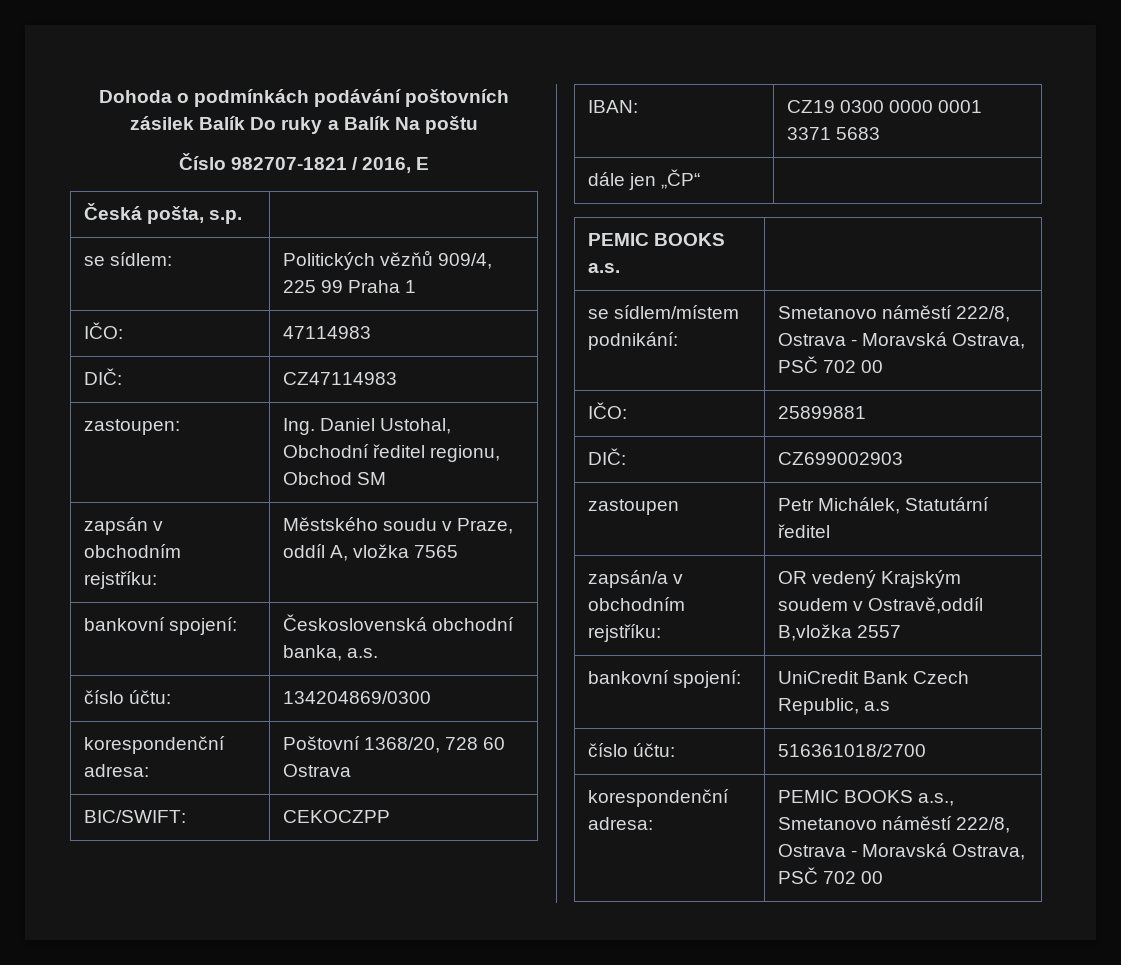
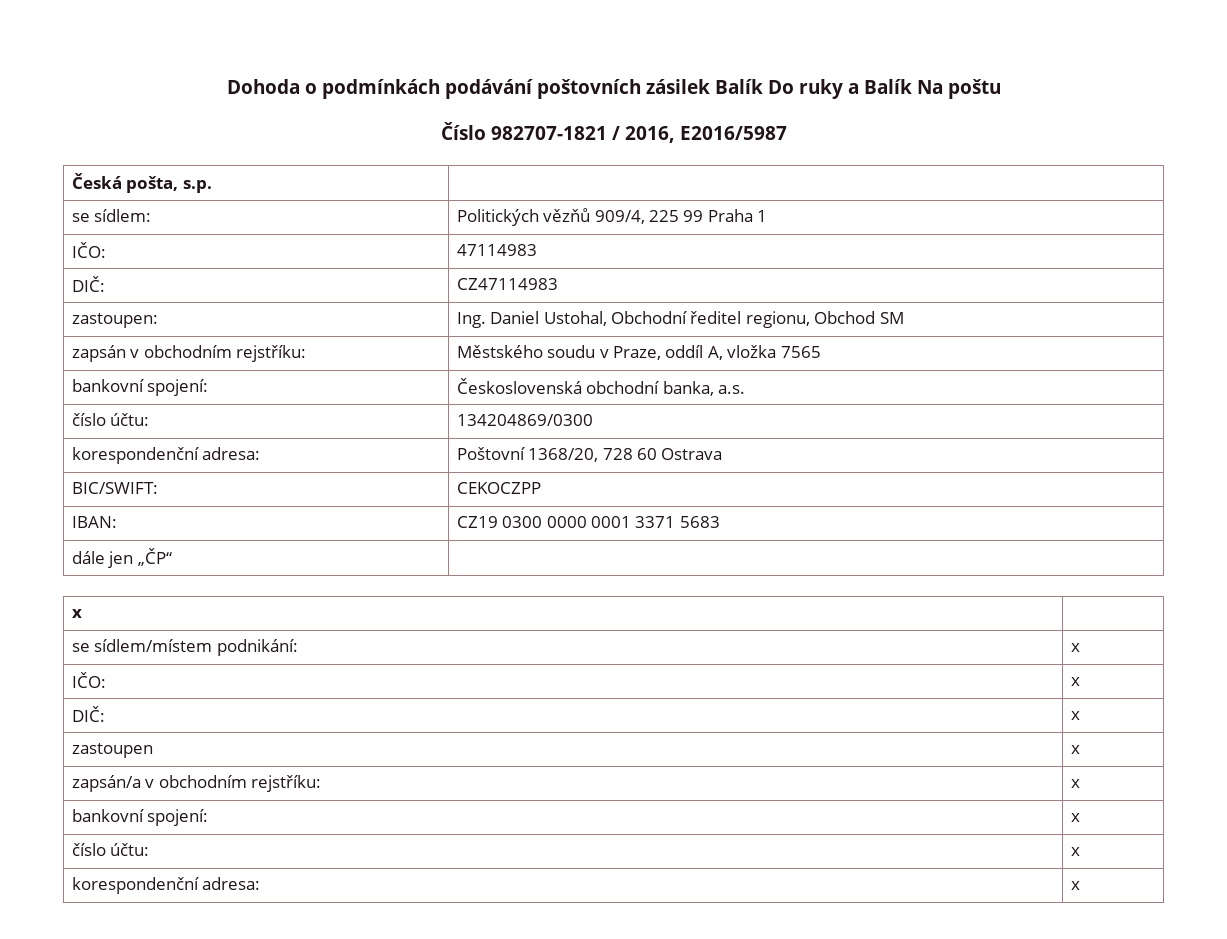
- Číslo 982707-1821 / 2016, E
+ Číslo 982707-1821 / 2016, E2016/5987
- PEMIC BOOKS a.s. |
+ x |
- se sídlem/místem podnikání: | Smetanovo náměstí 222/8, Ostrava - Moravská Ostrava, PSČ 702 00
- IČO: | 25899881
- DIČ: | CZ699002903
+ se sídlem/místem podnikání: | x
+ IČO: | x
+ DIČ: | x
- zastoupen | Petr Michálek, Statutární ředitel
+ zastoupen | x
- zapsán/a v obchodním rejstříku: | OR vedený Krajským soudem v Ostravě,oddíl B,vložka 2557
- bankovní spojení: | UniCredit Bank Czech Republic, a.s
- číslo účtu: | 516361018/2700
- korespondenční adresa: | PEMIC BOOKS a.s., Smetanovo náměstí 222/8, Ostrava - Moravská Ostrava, PSČ 702 00
+ zapsán/a v obchodním rejstříku: | x
+ bankovní spojení: | x
+ číslo účtu: | x
+ korespondenční adresa: | x

